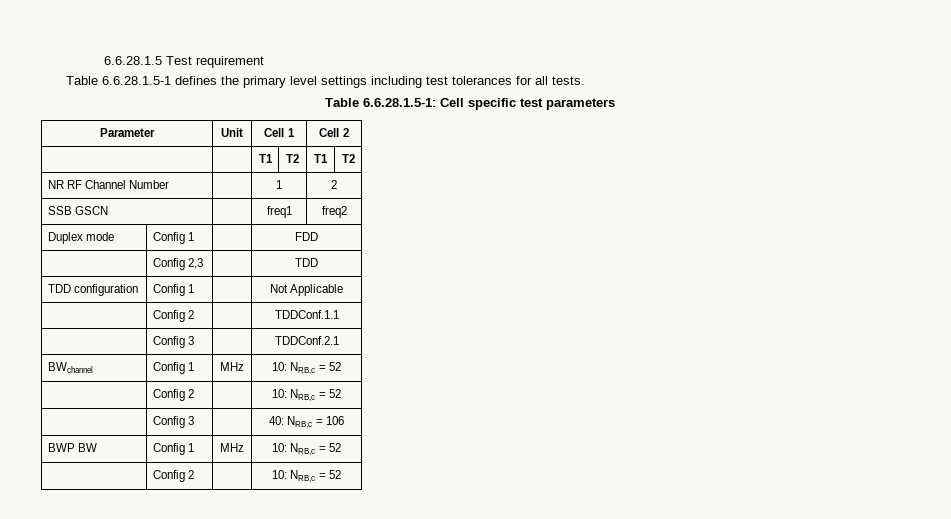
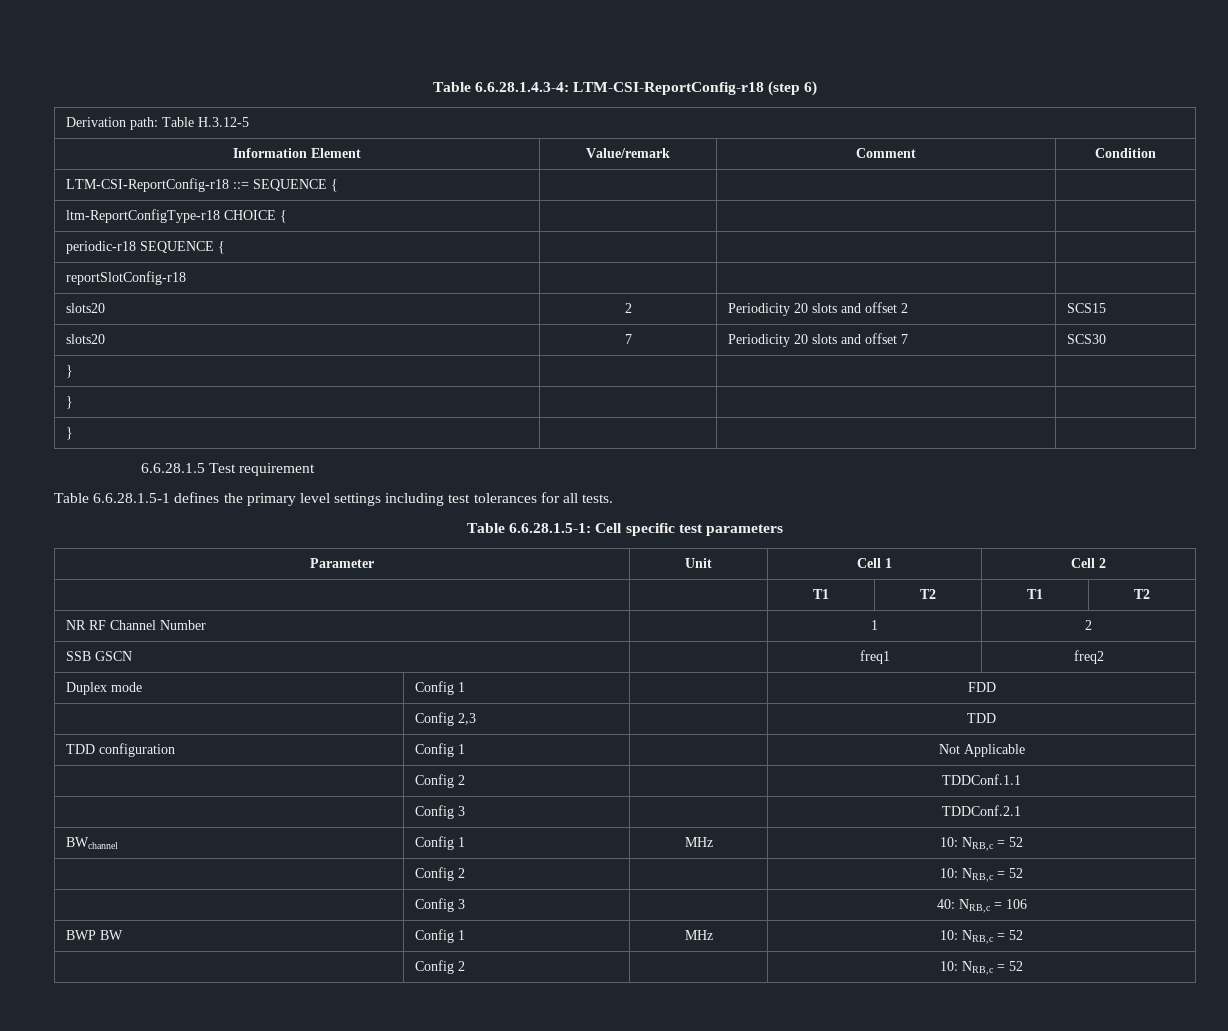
+ Table 6.6.28.1.4.3-4: LTM-CSI-ReportConfig-r18 (step 6)
+ Derivation path: Table H.3.12-5
+ Information Element | Value/remark | Comment | Condition
+ LTM-CSI-ReportConfig-r18 ::= SEQUENCE { | | |
+ ltm-ReportConfigType-r18 CHOICE { | | |
+ periodic-r18 SEQUENCE { | | |
+ reportSlotConfig-r18 | | |
+ slots20 | 2 | Periodicity 20 slots and offset 2 | SCS15
+ slots20 | 7 | Periodicity 20 slots and offset 7 | SCS30
+ } | | |
+ } | | |
+ } | | |

